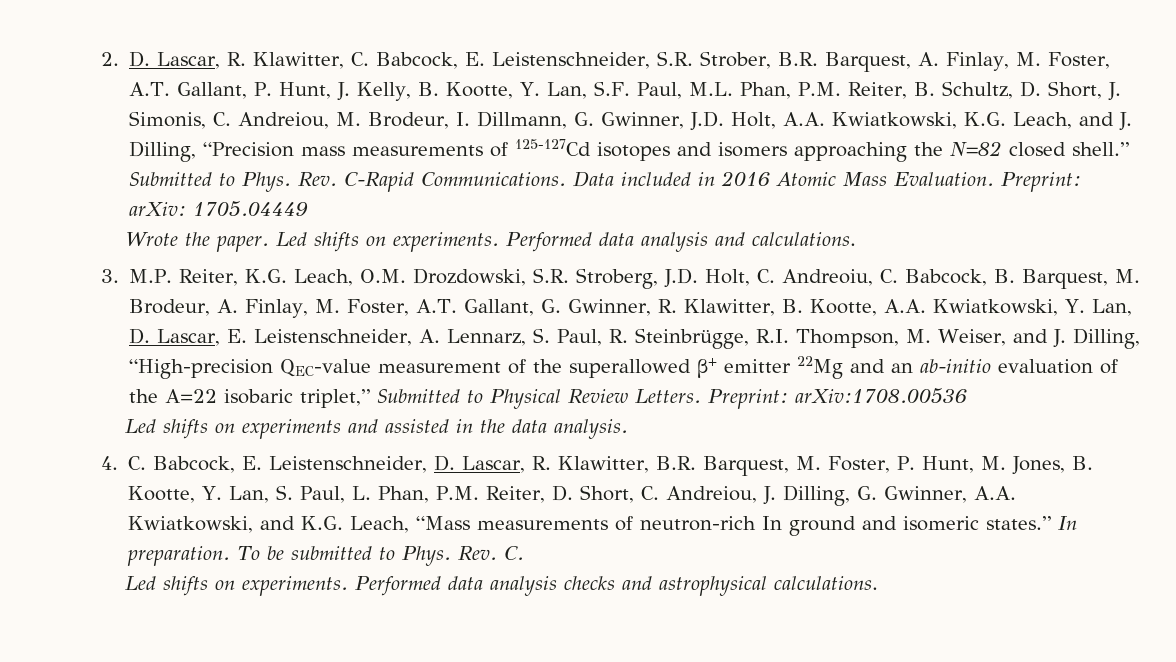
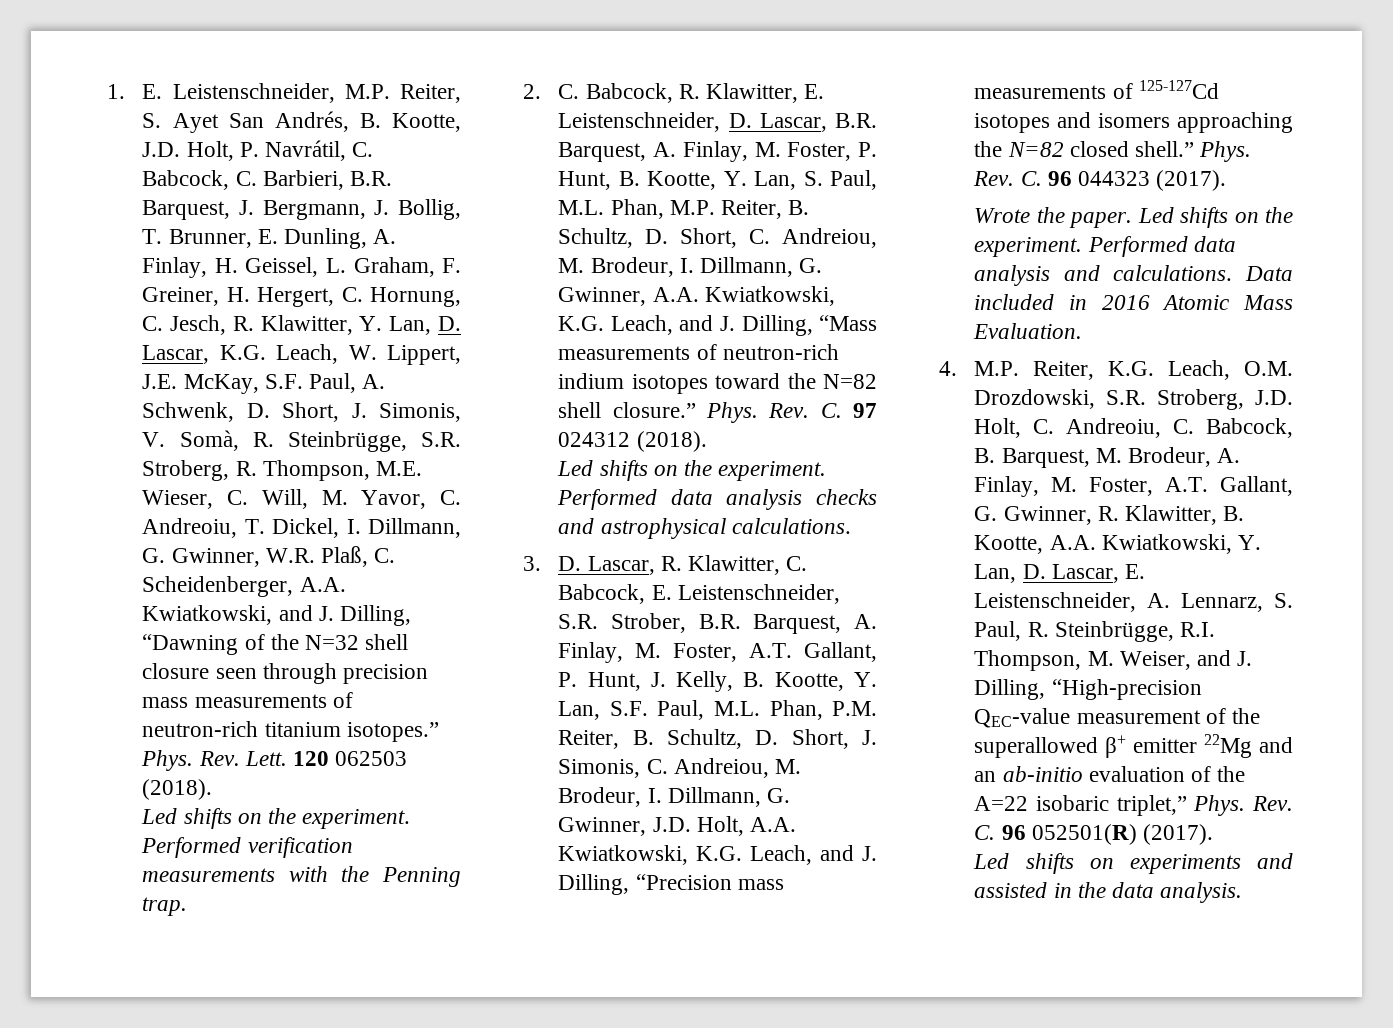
- 2. D. Lascar, R. Klawitter, C. Babcock, E. Leistenschneider, S.R. Strober, B.R. Barquest, A. Finlay, M. Foster, A.T. Gallant, P. Hunt, J. Kelly, B. Kootte, Y. Lan, S.F. Paul, M.L. Phan, P.M. Reiter, B. Schultz, D. Short, J. Simonis, C. Andreiou, M. Brodeur, I. Dillmann, G. Gwinner, J.D. Holt, A.A. Kwiatkowski, K.G. Leach, and J. Dilling, “Precision mass measurements of 125-127Cd isotopes and isomers approaching the N=82 closed shell.”
+ 1. E. Leistenschneider, M.P. Reiter, S. Ayet San Andrés, B. Kootte, J.D. Holt, P. Navrátil, C. Babcock, C. Barbieri, B.R. Barquest, J. Bergmann, J. Bollig, T. Brunner, E. Dunling, A. Finlay, H. Geissel, L. Graham, F. Greiner, H. Hergert, C. Hornung, C. Jesch, R. Klawitter, Y. Lan, D. Lascar, K.G. Leach, W. Lippert, J.E. McKay, S.F. Paul, A. Schwenk, D. Short, J. Simonis, V. Somà, R. Steinbrügge, S.R. Stroberg, R. Thompson, M.E. Wieser, C. Will, M. Yavor, C. Andreoiu, T. Dickel, I. Dillmann, G. Gwinner, W.R. Plaß, C. Scheidenberger, A.A. Kwiatkowski, and J. Dilling, “Dawning of the N=32 shell closure seen through precision mass measurements of neutron-rich titanium isotopes.” Phys. Rev. Lett. 120 062503 (2018).
+ Led shifts on the experiment. Performed verification measurements with the Penning trap.
+ 2. C. Babcock, R. Klawitter, E. Leistenschneider, D. Lascar, B.R. Barquest, A. Finlay, M. Foster, P. Hunt, B. Kootte, Y. Lan, S. Paul, M.L. Phan, M.P. Reiter, B. Schultz, D. Short, C. Andreiou, M. Brodeur, I. Dillmann, G. Gwinner, A.A. Kwiatkowski, K.G. Leach, and J. Dilling, “Mass measurements of neutron-rich indium isotopes toward the N=82 shell closure.” Phys. Rev. C. 97 024312 (2018).
+ Led shifts on the experiment. Performed data analysis checks and astrophysical calculations.
+ 3. D. Lascar, R. Klawitter, C. Babcock, E. Leistenschneider, S.R. Strober, B.R. Barquest, A. Finlay, M. Foster, A.T. Gallant, P. Hunt, J. Kelly, B. Kootte, Y. Lan, S.F. Paul, M.L. Phan, P.M. Reiter, B. Schultz, D. Short, J. Simonis, C. Andreiou, M. Brodeur, I. Dillmann, G. Gwinner, J.D. Holt, A.A. Kwiatkowski, K.G. Leach, and J. Dilling, “Precision mass measurements of 125-127Cd isotopes and isomers approaching the N=82 closed shell.”
- Submitted to Phys. Rev. C-Rapid Communications.
+ Phys. Rev. C. 96 044323 (2017).
+ Wrote the paper. Led shifts on the experiment. Performed data analysis and calculations.
- Data included in 2016 Atomic Mass Evaluation. Preprint: arXiv: 1705.04449
- Wrote the paper. Led shifts on experiments. Performed data analysis and calculations.
- 3. M.P. Reiter, K.G. Leach, O.M. Drozdowski, S.R. Stroberg, J.D. Holt, C. Andreoiu, C. Babcock, B. Barquest, M. Brodeur, A. Finlay, M. Foster, A.T. Gallant, G. Gwinner, R. Klawitter, B. Kootte, A.A. Kwiatkowski, Y. Lan, D. Lascar, E. Leistenschneider, A. Lennarz, S. Paul, R. Steinbrügge, R.I. Thompson, M. Weiser, and J. Dilling, “High-precision QEC-value measurement of the superallowed β+ emitter 22Mg and an ab-initio evaluation of the A=22 isobaric triplet,” Submitted to Physical Review Letters. Preprint: arXiv:1708.00536
+ Data included in 2016 Atomic Mass Evaluation.
+ 4. M.P. Reiter, K.G. Leach, O.M. Drozdowski, S.R. Stroberg, J.D. Holt, C. Andreoiu, C. Babcock, B. Barquest, M. Brodeur, A. Finlay, M. Foster, A.T. Gallant, G. Gwinner, R. Klawitter, B. Kootte, A.A. Kwiatkowski, Y. Lan, D. Lascar, E. Leistenschneider, A. Lennarz, S. Paul, R. Steinbrügge, R.I. Thompson, M. Weiser, and J. Dilling, “High-precision QEC-value measurement of the superallowed β+ emitter 22Mg and an ab-initio evaluation of the A=22 isobaric triplet,” Phys. Rev. C. 96 052501(R) (2017).
- 4. C. Babcock, E. Leistenschneider, D. Lascar, R. Klawitter, B.R. Barquest, M. Foster, P. Hunt, M. Jones, B. Kootte, Y. Lan, S. Paul, L. Phan, P.M. Reiter, D. Short, C. Andreiou, J. Dilling, G. Gwinner, A.A. Kwiatkowski, and K.G. Leach, “Mass measurements of neutron-rich In ground and isomeric states.” In preparation. To be submitted to Phys. Rev. C.
- Led shifts on experiments. Performed data analysis checks and astrophysical calculations.

